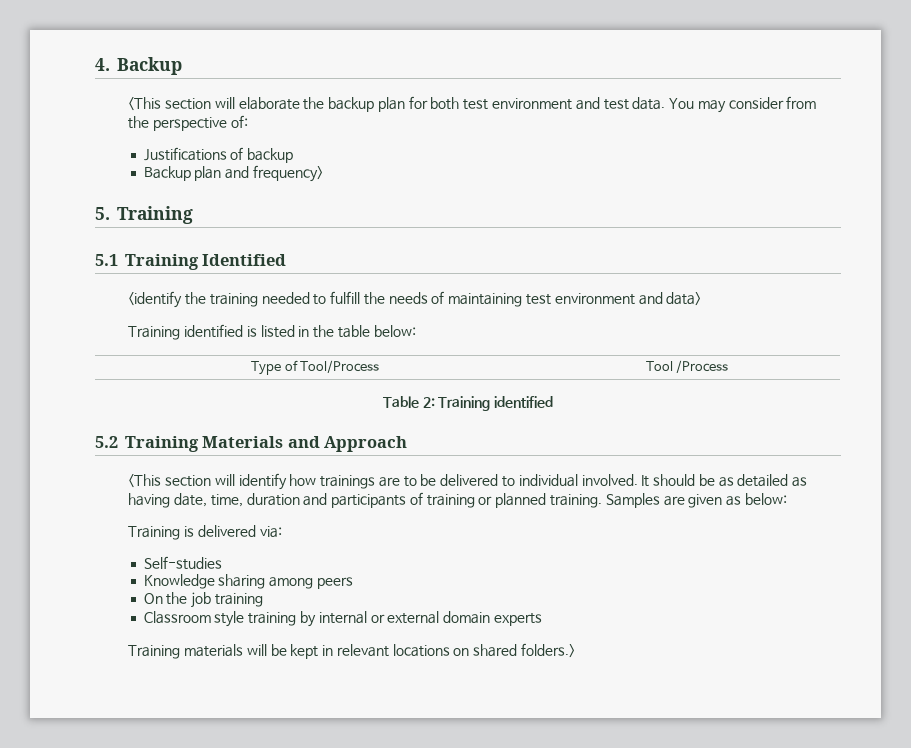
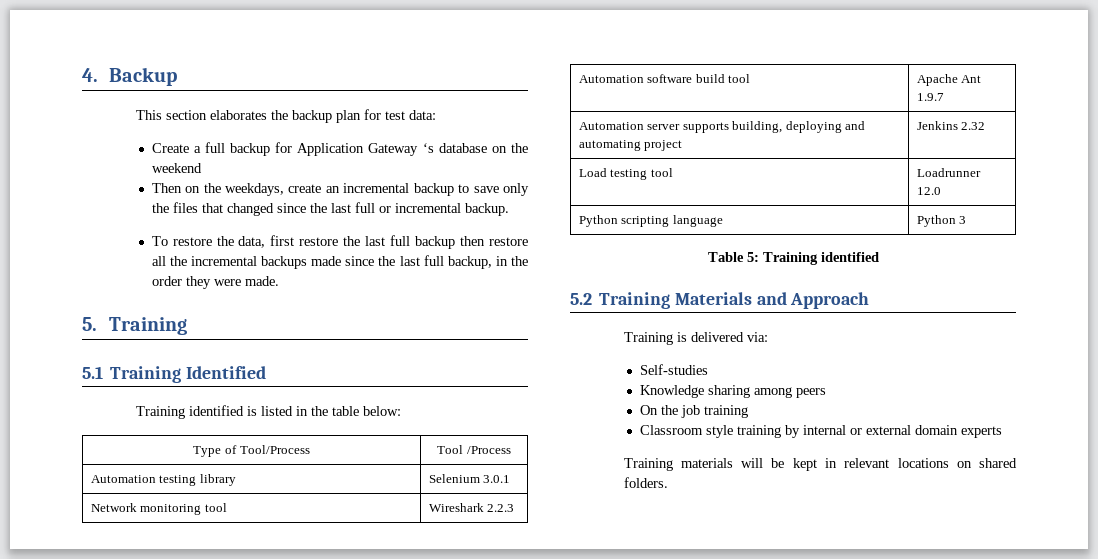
- <This section will elaborate the backup plan for both test environment and test data. You may consider from the perspective of:
- Justifications of backup
- Backup plan and frequency>
+ This section elaborates the backup plan for test data:
+ Create a full backup for Application Gateway ‘s database on the weekend
+ Then on the weekdays, create an incremental backup to save only the files that changed since the last full or incremental backup.
+ To restore the data, first restore the last full backup then restore all the incremental backups made since the last full backup, in the order they were made.
- <identify the training needed to fulfill the needs of maintaining test environment and data>
+ Automation testing library | Selenium 3.0.1
+ Network monitoring tool | Wireshark 2.2.3
+ Automation software build tool | Apache Ant 1.9.7
+ Automation server supports building, deploying and automating project | Jenkins 2.32
+ Load testing tool | Loadrunner 12.0
+ Python scripting language | Python 3
- Table 2: Training identified
+ Table 5: Training identified
- <This section will identify how trainings are to be delivered to individual involved. It should be as detailed as having date, time, duration and participants of training or planned training. Samples are given as below:
- Training materials will be kept in relevant locations on shared folders.>
+ Training materials will be kept in relevant locations on shared folders.

